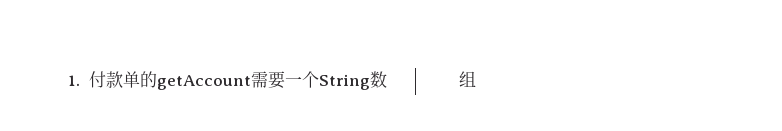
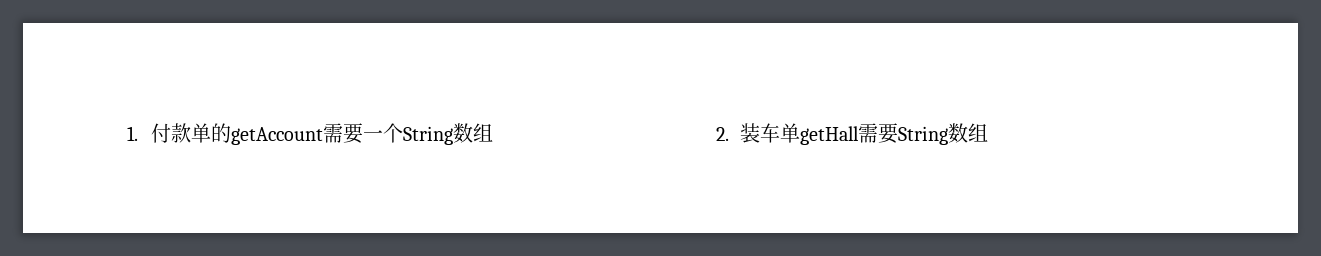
+ 2.装车单getHall需要String数组

